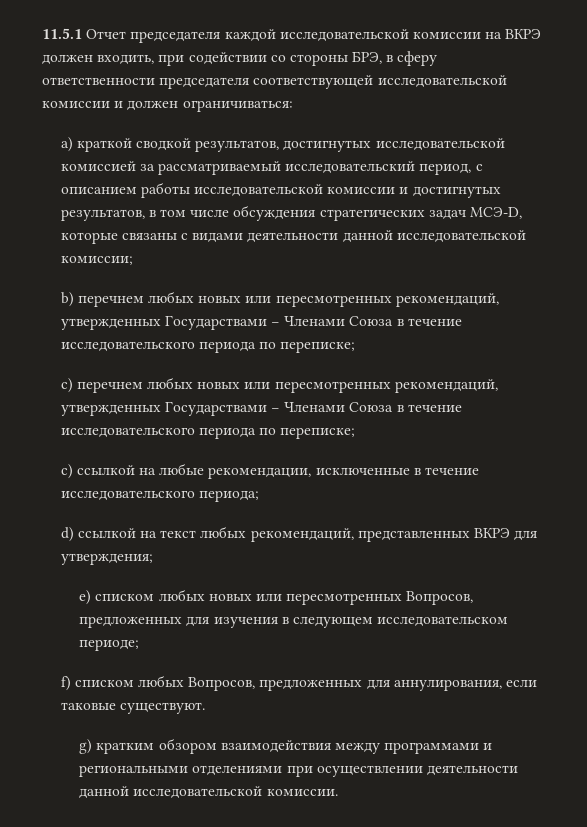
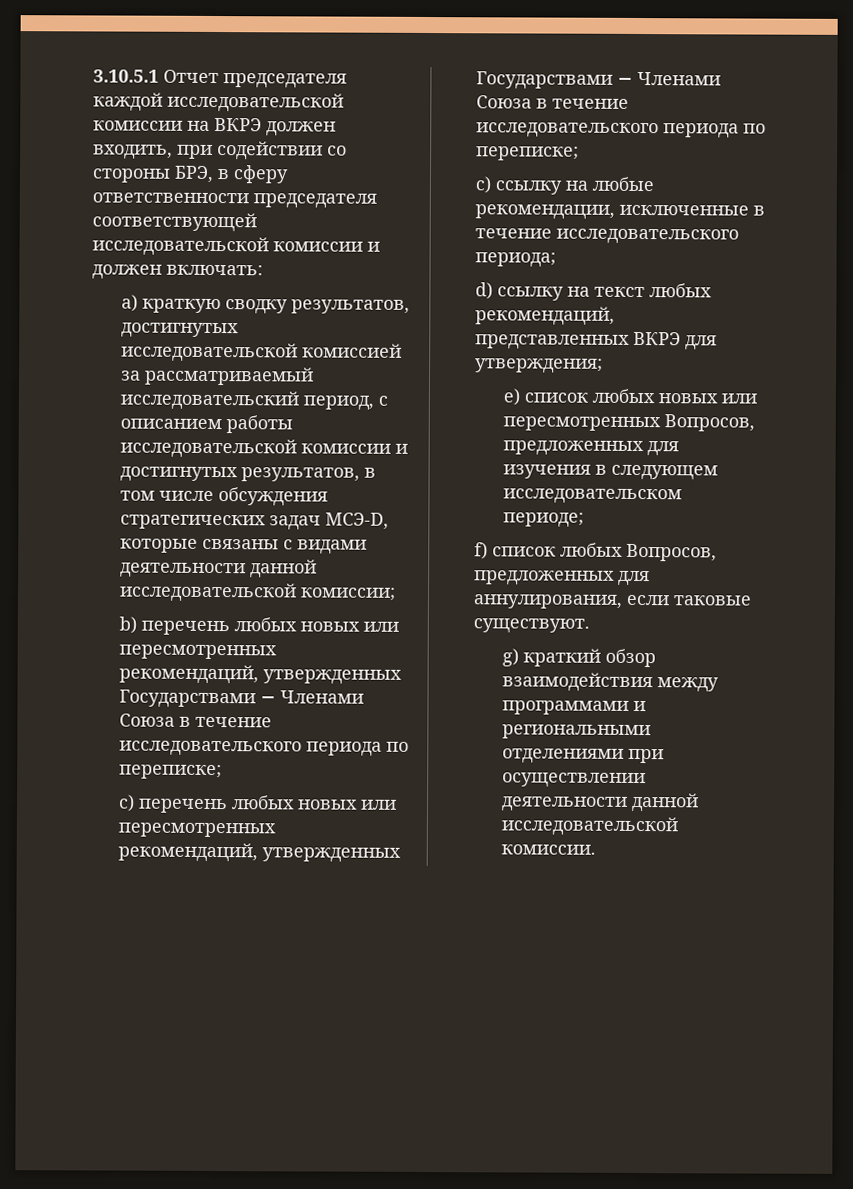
- 11.5.1 Отчет председателя каждой исследовательской комиссии на ВКРЭ должен входить, при содействии со стороны БРЭ, в сферу ответственности председателя соответствующей исследовательской комиссии и должен ограничиваться:
+ 3.10.5.1 Отчет председателя каждой исследовательской комиссии на ВКРЭ должен входить, при содействии со стороны БРЭ, в сферу ответственности председателя соответствующей исследовательской комиссии и должен включать:
- a) краткой сводкой результатов, достигнутых исследовательской комиссией за рассматриваемый исследовательский период, с описанием работы исследовательской комиссии и достигнутых результатов, в том числе обсуждения стратегических задач МСЭ-D, которые связаны с видами деятельности данной исследовательской комиссии;
+ a) краткую сводку результатов, достигнутых исследовательской комиссией за рассматриваемый исследовательский период, с описанием работы исследовательской комиссии и достигнутых результатов, в том числе обсуждения стратегических задач МСЭ-D, которые связаны с видами деятельности данной исследовательской комиссии;
- b) перечнем любых новых или пересмотренных рекомендаций, утвержденных Государствами − Членами Союза в течение исследовательского периода по переписке;
+ b) перечень любых новых или пересмотренных рекомендаций, утвержденных Государствами − Членами Союза в течение исследовательского периода по переписке;
- c) перечнем любых новых или пересмотренных рекомендаций, утвержденных Государствами − Членами Союза в течение исследовательского периода по переписке;
+ c) перечень любых новых или пересмотренных рекомендаций, утвержденных Государствами − Членами Союза в течение исследовательского периода по переписке;
- с) ссылкой на любые рекомендации, исключенные в течение исследовательского периода;
+ с) ссылку на любые рекомендации, исключенные в течение исследовательского периода;
- d) ссылкой на текст любых рекомендаций, представленных ВКРЭ для утверждения;
+ d) ссылку на текст любых рекомендаций, представленных ВКРЭ для утверждения;
- e) списком любых новых или пересмотренных Вопросов, предложенных для изучения в следующем исследовательском периоде;
+ e) список любых новых или пересмотренных Вопросов, предложенных для изучения в следующем исследовательском периоде;
- f) списком любых Вопросов, предложенных для аннулирования, если таковые существуют.
+ f) список любых Вопросов, предложенных для аннулирования, если таковые существуют.
- g) кратким обзором взаимодействия между программами и региональными отделениями при осуществлении деятельности данной исследовательской комиссии.
+ g) краткий обзор взаимодействия между программами и региональными отделениями при осуществлении деятельности данной исследовательской комиссии.

